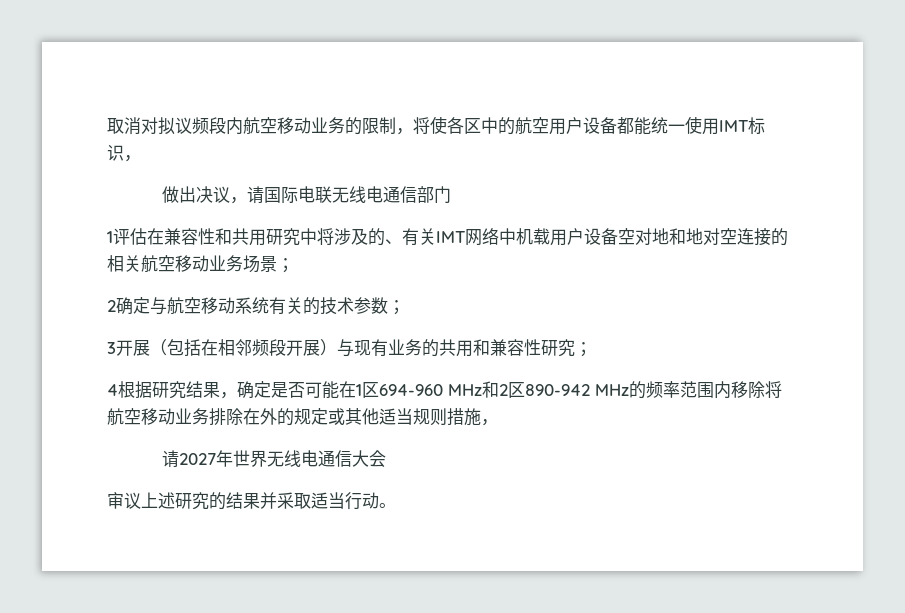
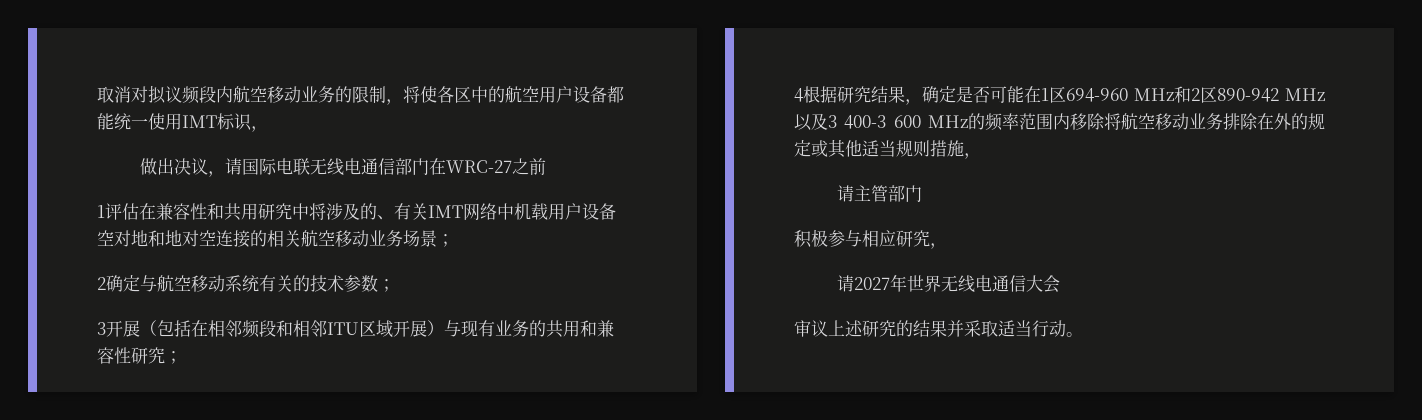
- 做出决议，请国际电联无线电通信部门
+ 做出决议，请国际电联无线电通信部门在WRC-27之前
- 3开展（包括在相邻频段开展）与现有业务的共用和兼容性研究；
+ 3开展（包括在相邻频段和相邻ITU区域开展）与现有业务的共用和兼容性研究；
- 4根据研究结果，确定是否可能在1区694-960 MHz和2区890-942 MHz的频率范围内移除将航空移动业务排除在外的规定或其他适当规则措施，
+ 4根据研究结果，确定是否可能在1区694-960 MHz和2区890-942 MHz以及3 400-3 600 MHz的频率范围内移除将航空移动业务排除在外的规定或其他适当规则措施，
+ 请主管部门
+ 积极参与相应研究，

